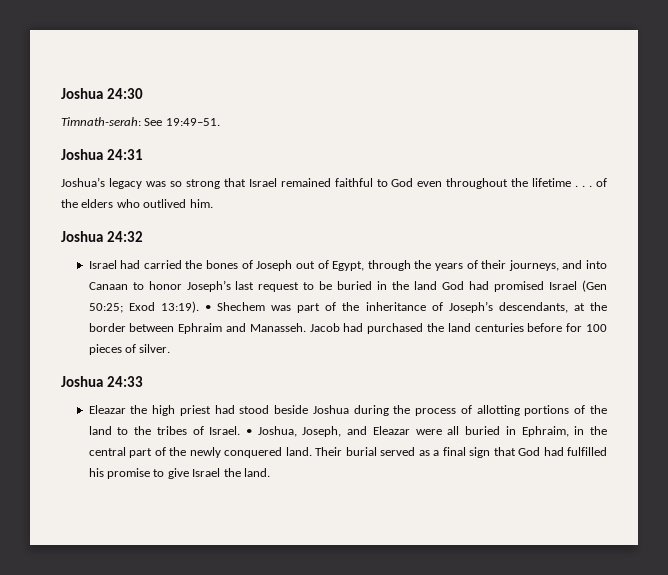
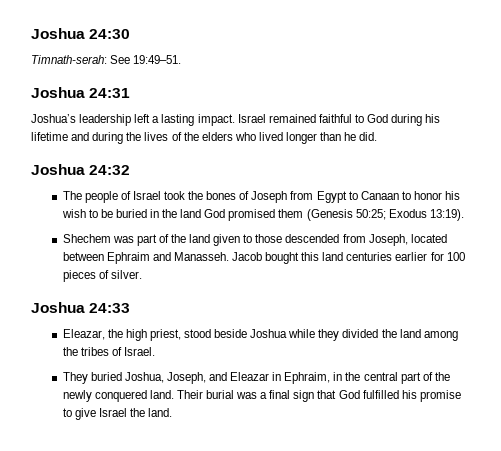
- Joshua’s legacy was so strong that Israel remained faithful to God even throughout the lifetime . . . of the elders who outlived him.
+ Joshua’s leadership left a lasting impact. Israel remained faithful to God during his lifetime and during the lives of the elders who lived longer than he did.
  Joshua 24:32
- Israel had carried the bones of Joseph out of Egypt, through the years of their journeys, and into Canaan to honor Joseph’s last request to be buried in the land God had promised Israel (Gen 50:25; Exod 13:19). • Shechem was part of the inheritance of Joseph’s descendants, at the border between Ephraim and Manasseh.
+ The people of Israel took the bones of Joseph from Egypt to Canaan to honor his wish to be buried in the land God promised them (Genesis 50:25; Exodus 13:19).
+ Shechem was part of the land given to those descended from Joseph, located between Ephraim and Manasseh.
- Jacob had purchased the land centuries before for 100 pieces of silver.
+ Jacob bought this land centuries earlier for 100 pieces of silver.
- Eleazar the high priest had stood beside Joshua during the process of allotting portions of the land to the tribes of Israel. • Joshua, Joseph, and Eleazar were all buried in Ephraim, in the central part of the newly conquered land.
+ Eleazar, the high priest, stood beside Joshua while they divided the land among the tribes of Israel.
+ They buried Joshua, Joseph, and Eleazar in Ephraim, in the central part of the newly conquered land.
- Their burial served as a final sign that God had fulfilled his promise to give Israel the land.
+ Their burial was a final sign that God fulfilled his promise to give Israel the land.

